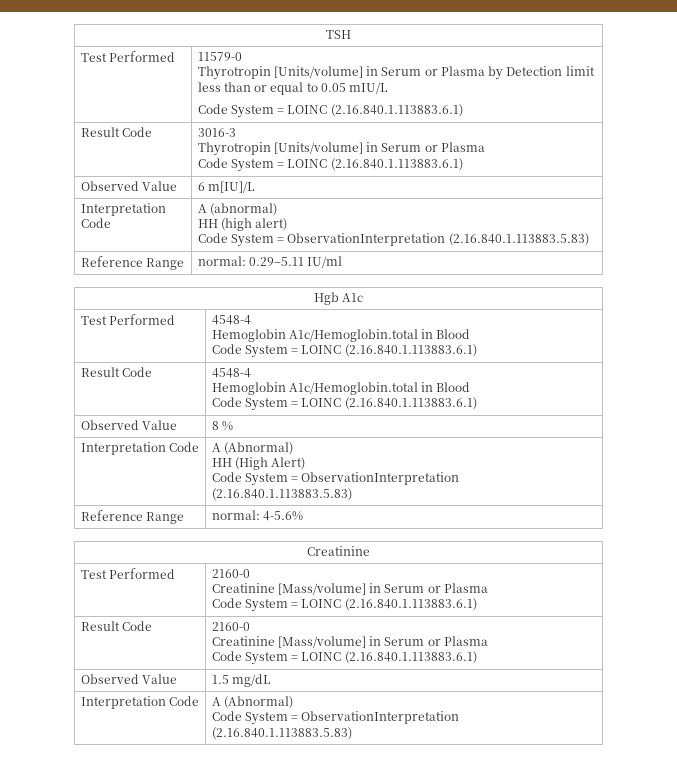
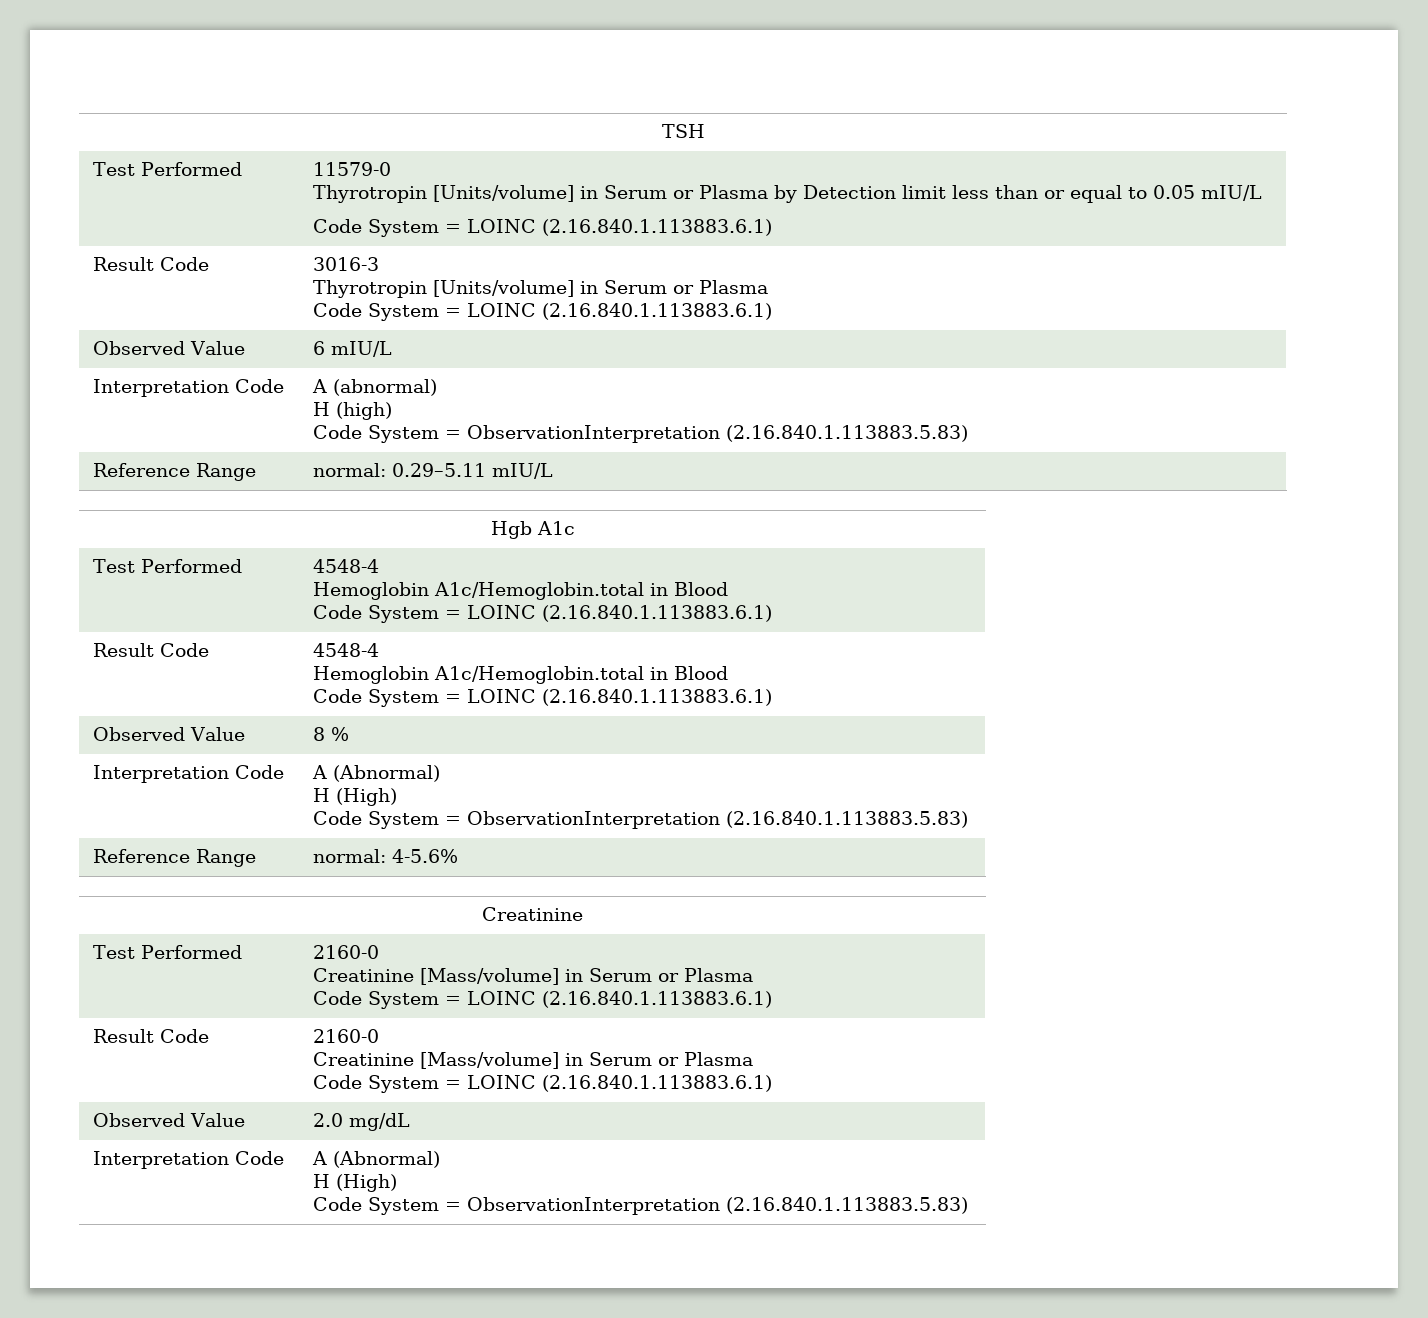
- Observed Value | 6 m[IU]/L
+ Observed Value | 6 mIU/L
  Interpretation Code | A (abnormal)
- HH (high alert)
+ H (high)
- Reference Range | normal: 0.29–5.11 IU/ml
+ Reference Range | normal: 0.29–5.11 mIU/L
  Observed Value | 8 %
  Interpretation Code | A (Abnormal)
- HH (High Alert)
+ H (High)
- Observed Value | 1.5 mg/dL
+ Observed Value | 2.0 mg/dL
  Interpretation Code | A (Abnormal)
+ H (High)

